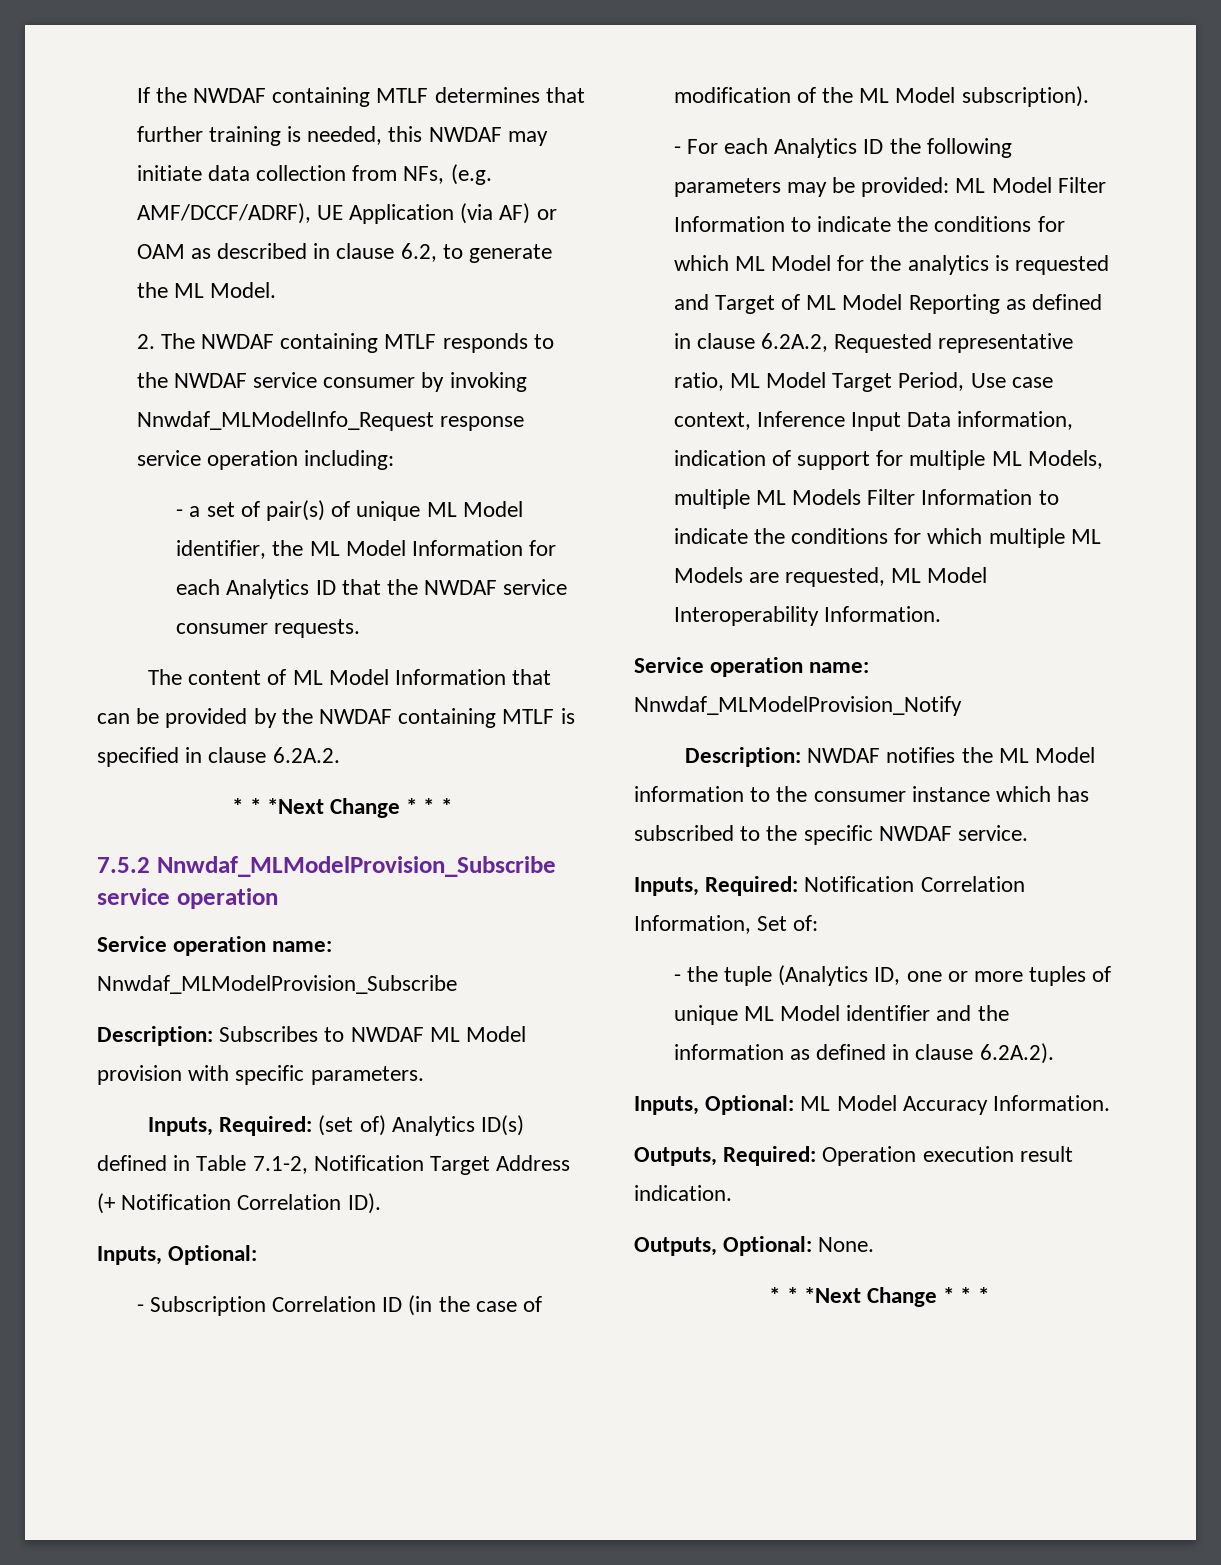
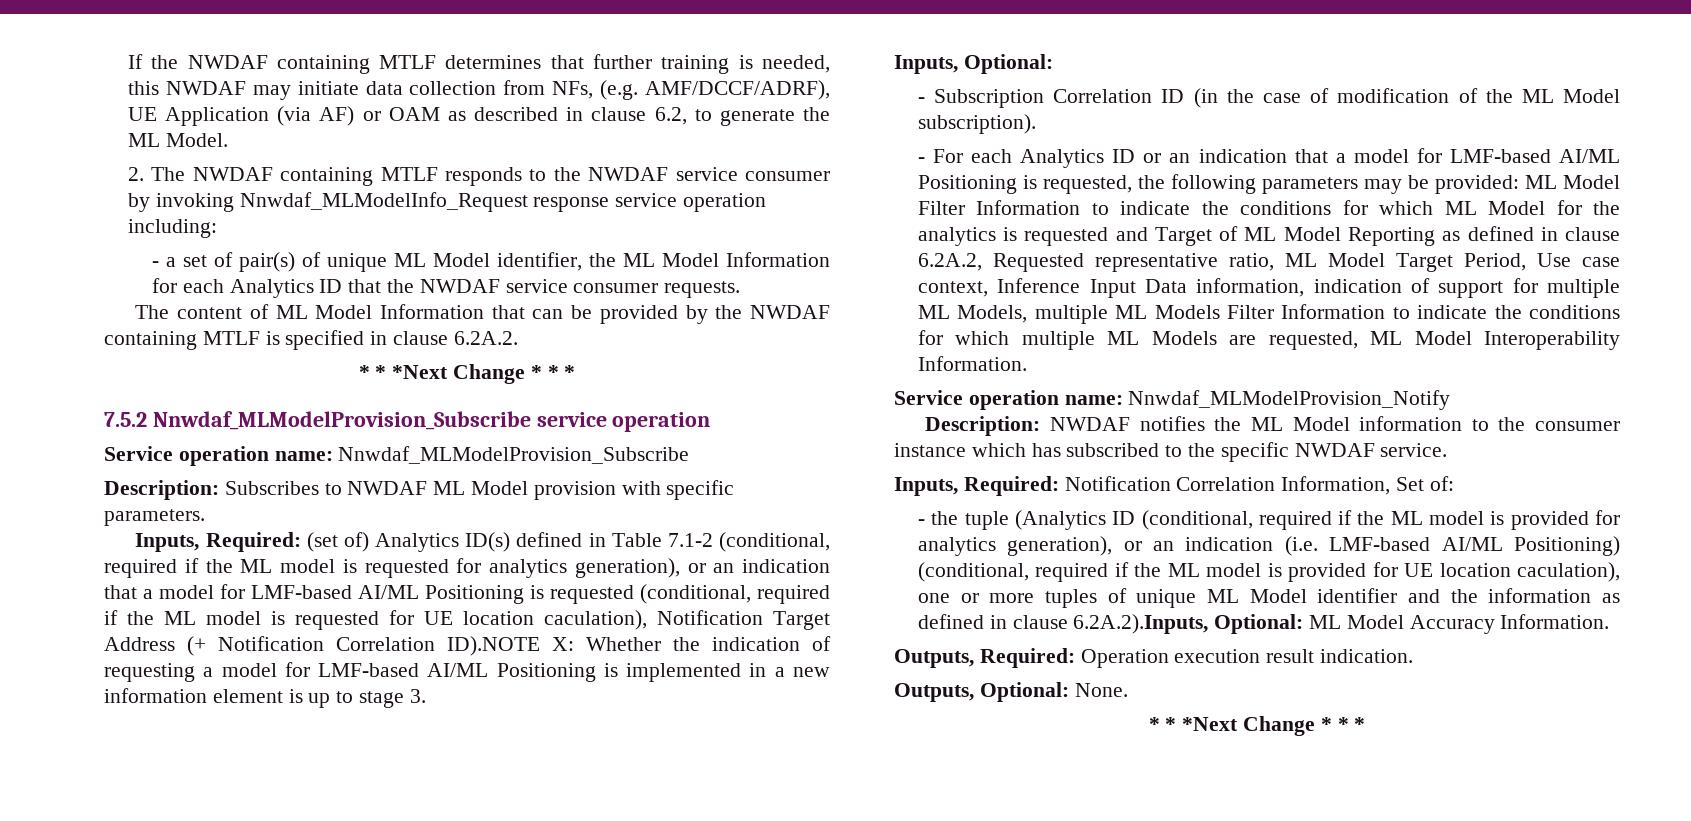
- Inputs, Required: (set of) Analytics ID(s) defined in Table 7.1-2, Notification Target Address (+ Notification Correlation ID).
+ Inputs, Required: (set of) Analytics ID(s) defined in Table 7.1-2 (conditional, required if the ML model is requested for analytics generation), or an indication that a model for LMF-based AI/ML Positioning is requested (conditional, required if the ML model is requested for UE location caculation), Notification Target Address (+ Notification Correlation ID).NOTE X: Whether the indication of requesting a model for LMF-based AI/ML Positioning is implemented in a new information element is up to stage 3.
- - For each Analytics ID the following parameters may be provided:
+ - For each Analytics ID or an indication that a model for LMF-based AI/ML Positioning is requested, the following parameters may be provided:
- - the tuple (Analytics ID, one or more tuples of unique ML Model identifier and the information as defined in clause 6.2A.2).
- Inputs, Optional: ML Model Accuracy Information.
+ - the tuple (Analytics ID (conditional, required if the ML model is provided for analytics generation), or an indication (i.e. LMF-based AI/ML Positioning) (conditional, required if the ML model is provided for UE location caculation), one or more tuples of unique ML Model identifier and the information as defined in clause 6.2A.2).Inputs, Optional: ML Model Accuracy Information.

